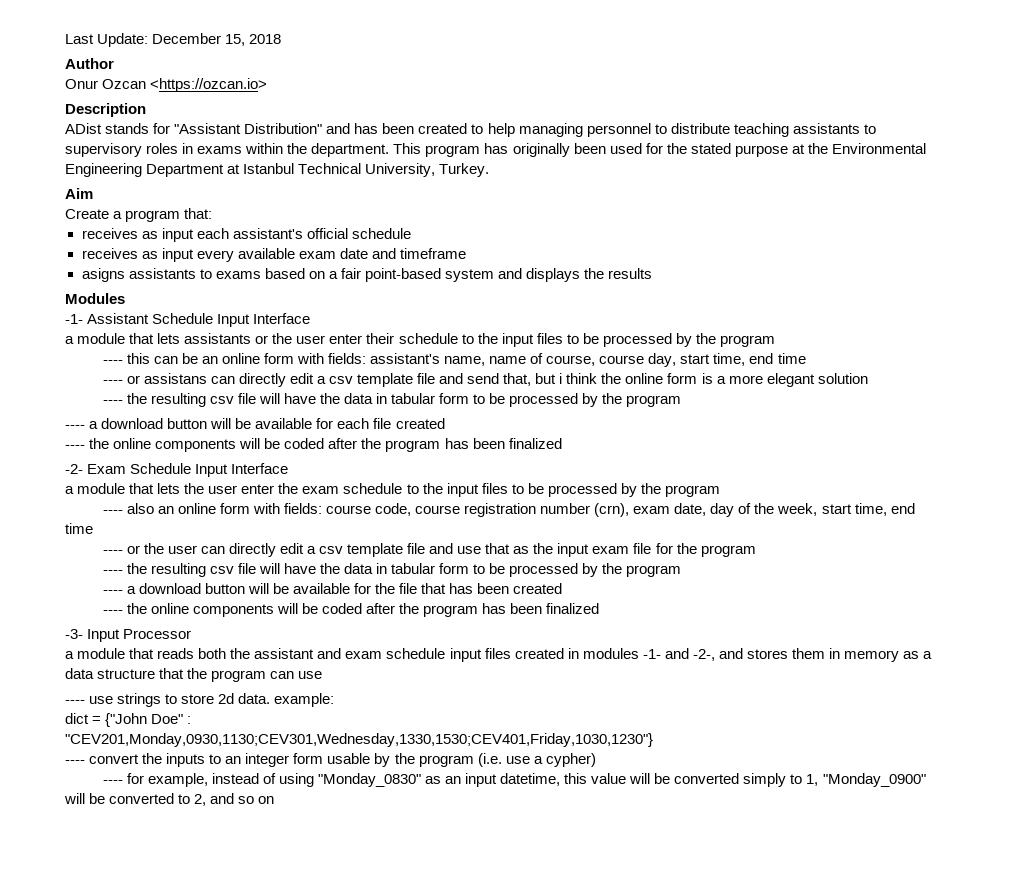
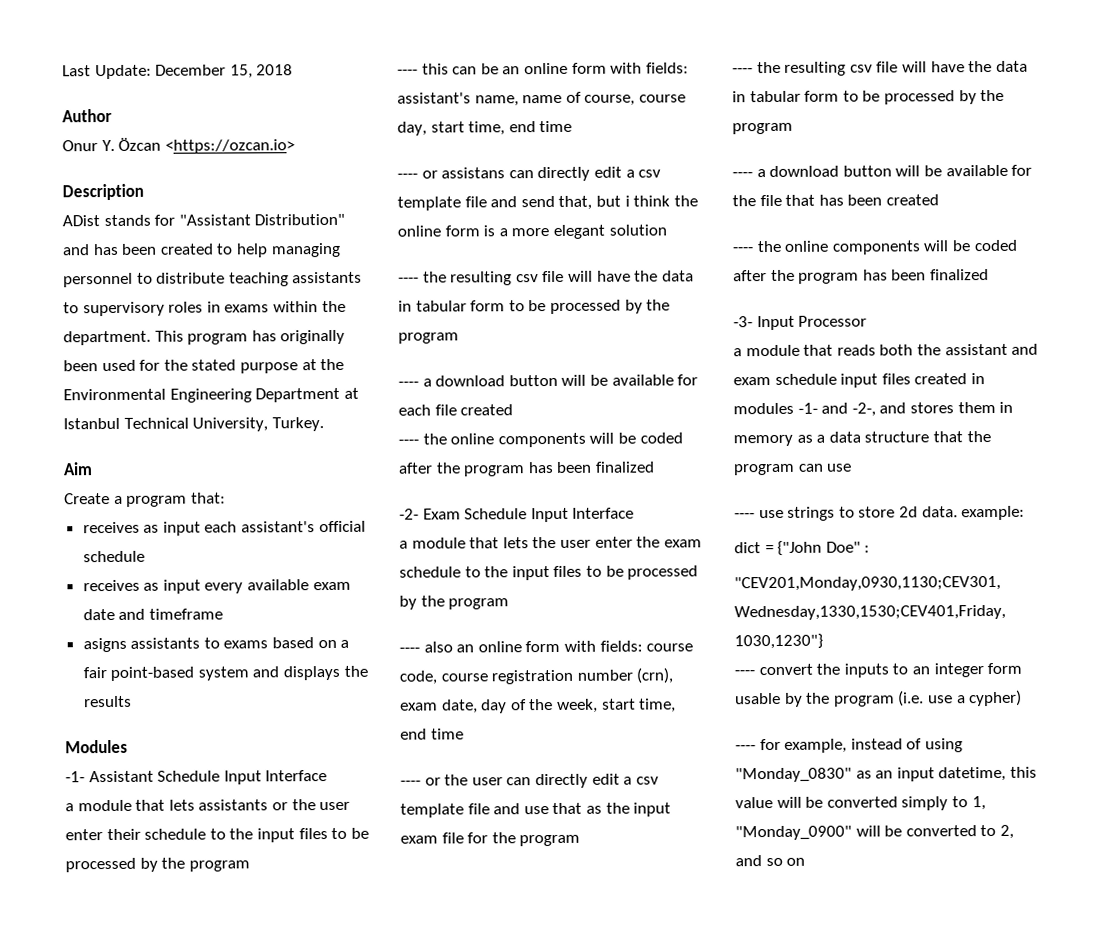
- Onur Ozcan <https://ozcan.io>
+ Onur Y. Özcan <https://ozcan.io>

